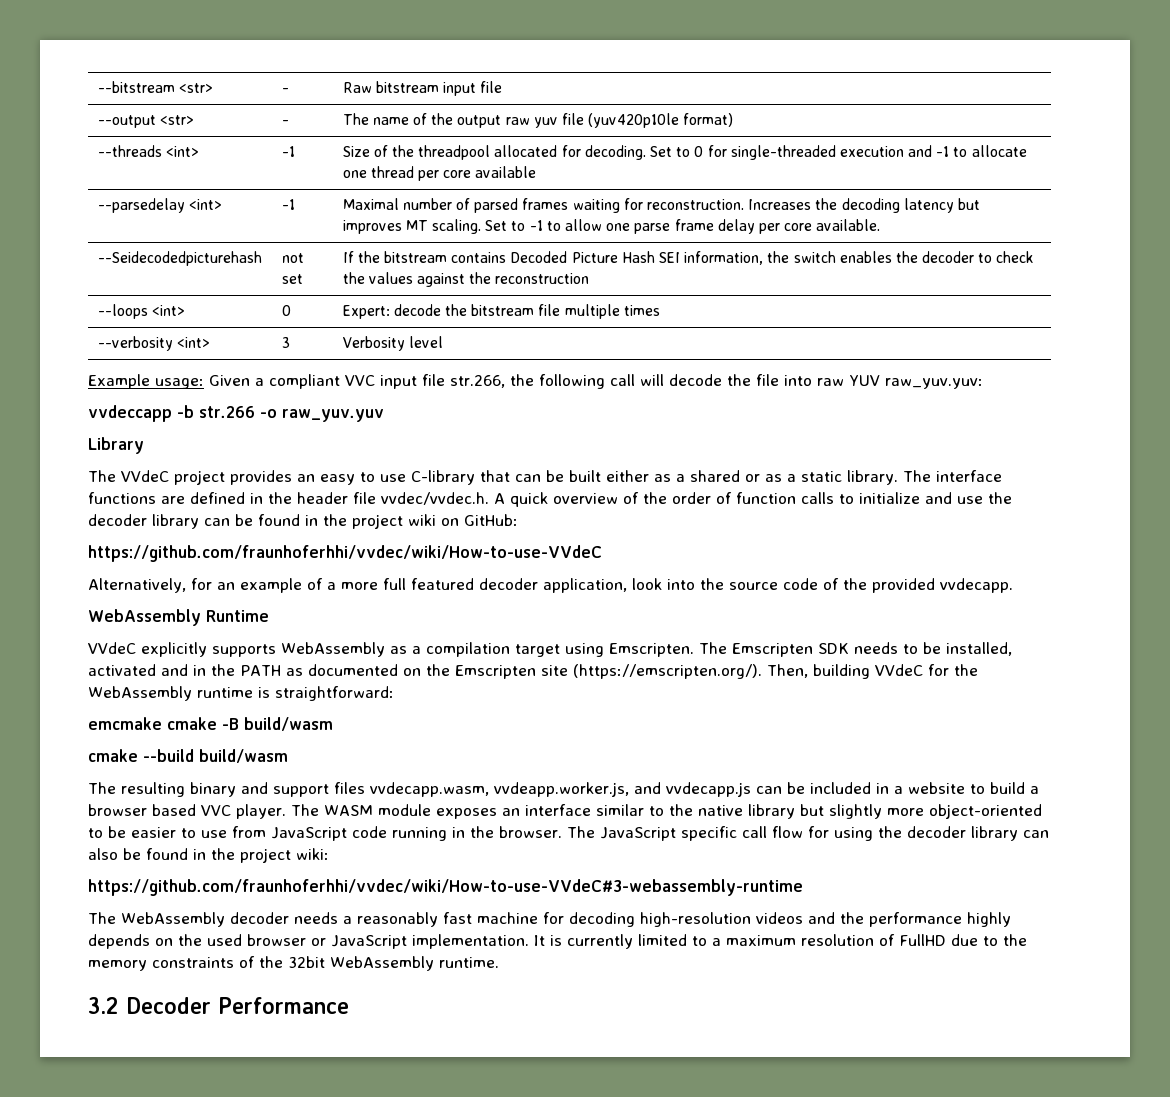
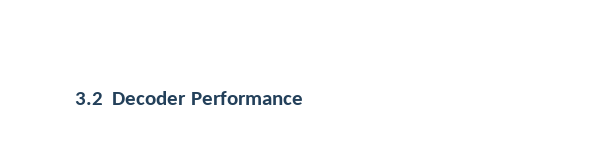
- --bitstream <str> | - | Raw bitstream input file
- --output <str> | - | The name of the output raw yuv file (yuv420p10le format)
- --threads <int> | -1 | Size of the threadpool allocated for decoding. Set to 0 for single-threaded execution and -1 to allocate one thread per core available
- --parsedelay <int> | -1 | Maximal number of parsed frames waiting for reconstruction. Increases the decoding latency but improves MT scaling. Set to -1 to allow one parse frame delay per core available.
- --Seidecodedpicturehash | not set | If the bitstream contains Decoded Picture Hash SEI information, the switch enables the decoder to check the values against the reconstruction
- --loops <int> | 0 | Expert: decode the bitstream file multiple times
- --verbosity <int> | 3 | Verbosity level
- Example usage: Given a compliant VVC input file str.266, the following call will decode the file into raw YUV raw_yuv.yuv:
- vvdeccapp -b str.266 -o raw_yuv.yuv
- Library
- The VVdeC project provides an easy to use C-library that can be built either as a shared or as a static library. The interface functions are defined in the header file vvdec/vvdec.h. A quick overview of the order of function calls to initialize and use the decoder library can be found in the project wiki on GitHub:
- https://github.com/fraunhoferhhi/vvdec/wiki/How-to-use-VVdeC
- Alternatively, for an example of a more full featured decoder application, look into the source code of the provided vvdecapp.
- WebAssembly Runtime
- VVdeC explicitly supports WebAssembly as a compilation target using Emscripten. The Emscripten SDK needs to be installed, activated and in the PATH as documented on the Emscripten site (https://emscripten.org/). Then, building VVdeC for the WebAssembly runtime is straightforward:
- emcmake cmake -B build/wasm
- cmake --build build/wasm
- The resulting binary and support files vvdecapp.wasm, vvdeapp.worker.js, and vvdecapp.js can be included in a website to build a browser based VVC player. The WASM module exposes an interface similar to the native library but slightly more object-oriented to be easier to use from JavaScript code running in the browser. The JavaScript specific call flow for using the decoder library can also be found in the project wiki:
- https://github.com/fraunhoferhhi/vvdec/wiki/How-to-use-VVdeC#3-webassembly-runtime
- The WebAssembly decoder needs a reasonably fast machine for decoding high-resolution videos and the performance highly depends on the used browser or JavaScript implementation. It is currently limited to a maximum resolution of FullHD due to the memory constraints of the 32bit WebAssembly runtime.

